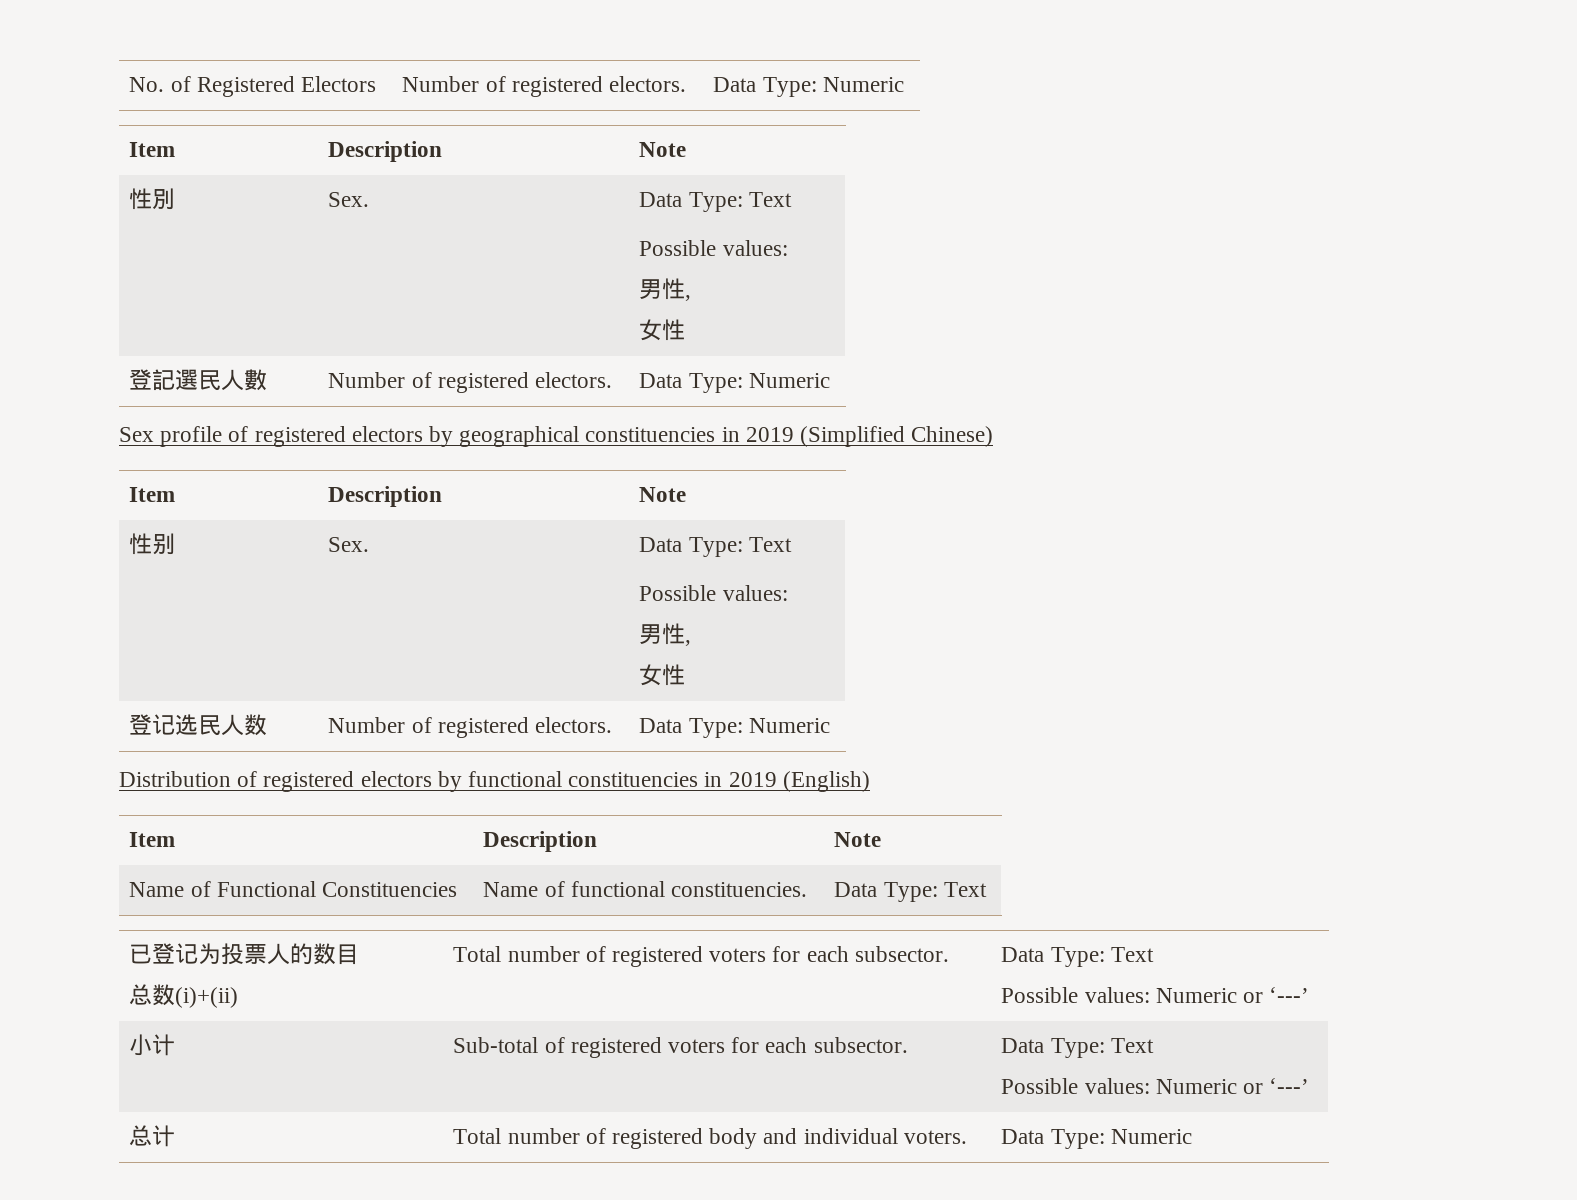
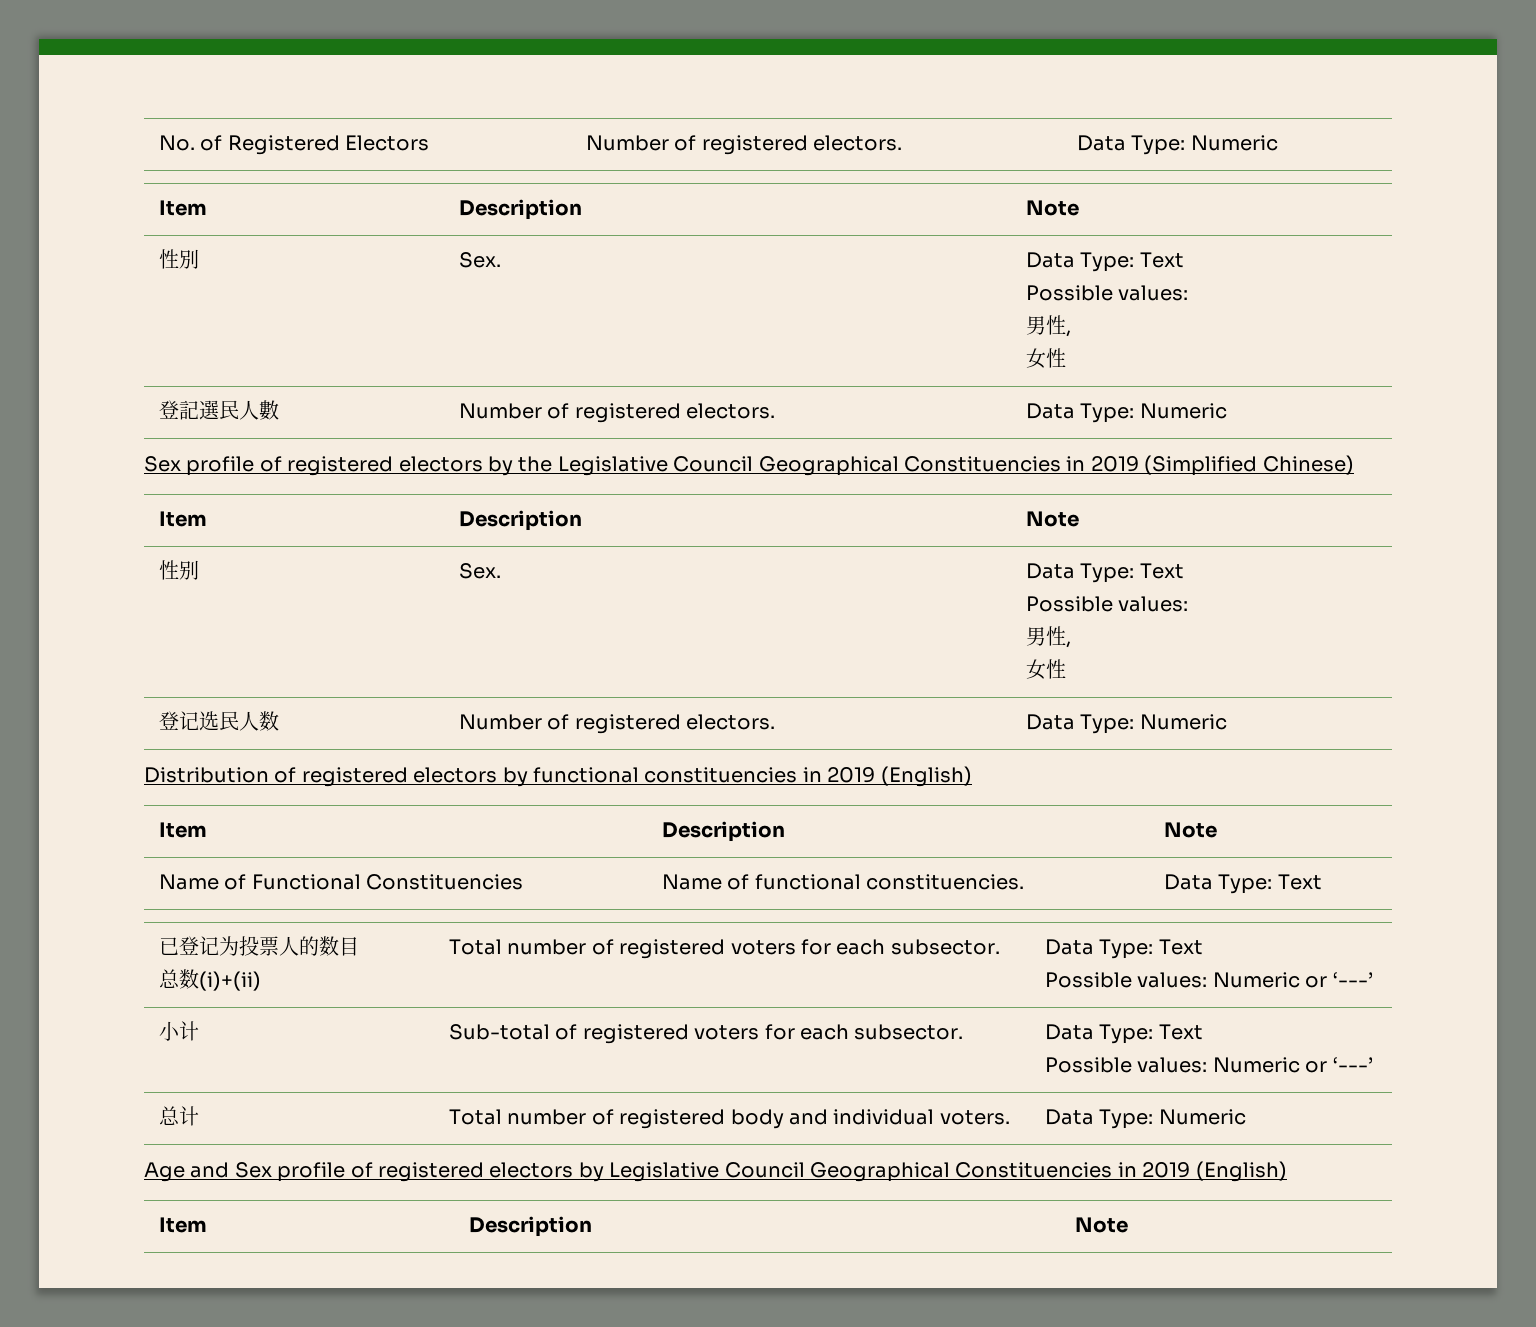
- Sex profile of registered electors by geographical constituencies in 2019 (Simplified Chinese)
+ Sex profile of registered electors by the Legislative Council Geographical Constituencies in 2019 (Simplified Chinese)
+ Age and Sex profile of registered electors by Legislative Council Geographical Constituencies in 2019 (English)
+ Item | Description | Note

